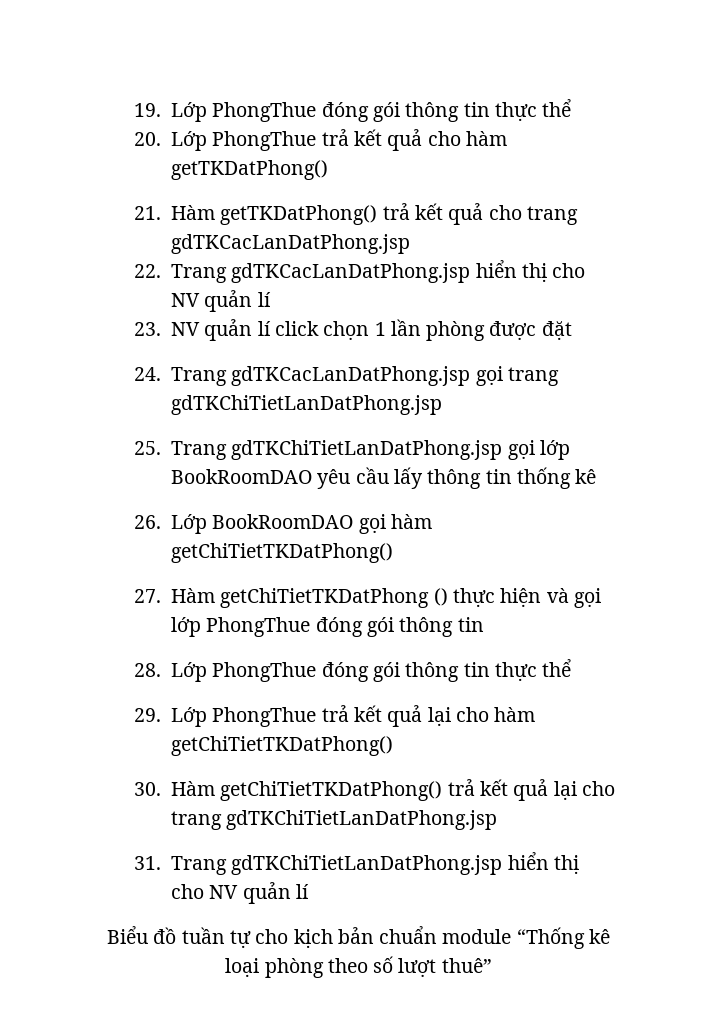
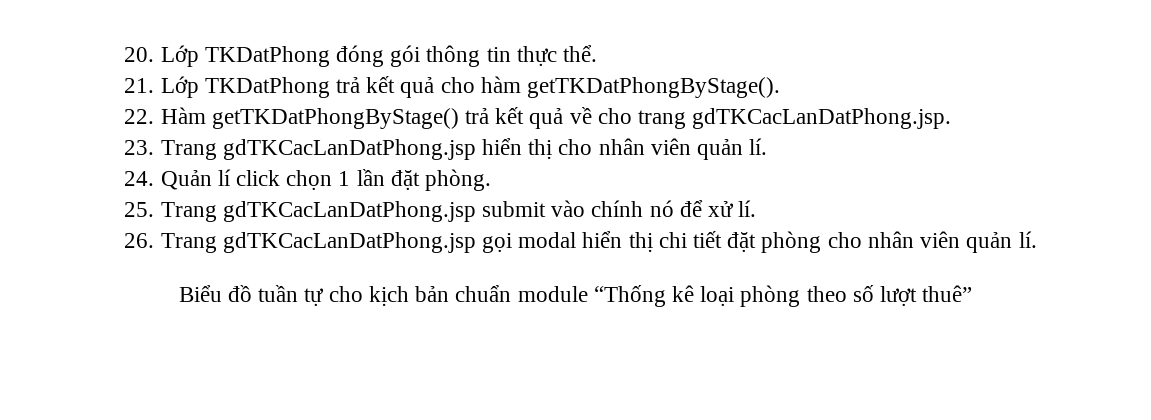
- 19. Lớp PhongThue đóng gói thông tin thực thể
- 20. Lớp PhongThue trả kết quả cho hàm getTKDatPhong()
- 21. Hàm getTKDatPhong() trả kết quả cho trang gdTKCacLanDatPhong.jsp
- 22. Trang gdTKCacLanDatPhong.jsp hiển thị cho NV quản lí
- 23. NV quản lí click chọn 1 lần phòng được đặt
- 24. Trang gdTKCacLanDatPhong.jsp gọi trang gdTKChiTietLanDatPhong.jsp
- 25. Trang gdTKChiTietLanDatPhong.jsp gọi lớp BookRoomDAO yêu cầu lấy thông tin thống kê
- 26. Lớp BookRoomDAO gọi hàm getChiTietTKDatPhong()
- 27. Hàm getChiTietTKDatPhong () thực hiện và gọi lớp PhongThue đóng gói thông tin
- 28. Lớp PhongThue đóng gói thông tin thực thể
- 29. Lớp PhongThue trả kết quả lại cho hàm getChiTietTKDatPhong()
- 30. Hàm getChiTietTKDatPhong() trả kết quả lại cho trang gdTKChiTietLanDatPhong.jsp
- 31. Trang gdTKChiTietLanDatPhong.jsp hiển thị cho NV quản lí
+ 20. Lớp TKDatPhong đóng gói thông tin thực thể.
+ 21. Lớp TKDatPhong trả kết quả cho hàm getTKDatPhongByStage().
+ 22. Hàm getTKDatPhongByStage() trả kết quả về cho trang gdTKCacLanDatPhong.jsp.
+ 23. Trang gdTKCacLanDatPhong.jsp hiển thị cho nhân viên quản lí.
+ 24. Quản lí click chọn 1 lần đặt phòng.
+ 25. Trang gdTKCacLanDatPhong.jsp submit vào chính nó để xử lí.
+ 26. Trang gdTKCacLanDatPhong.jsp gọi modal hiển thị chi tiết đặt phòng cho nhân viên quản lí.

